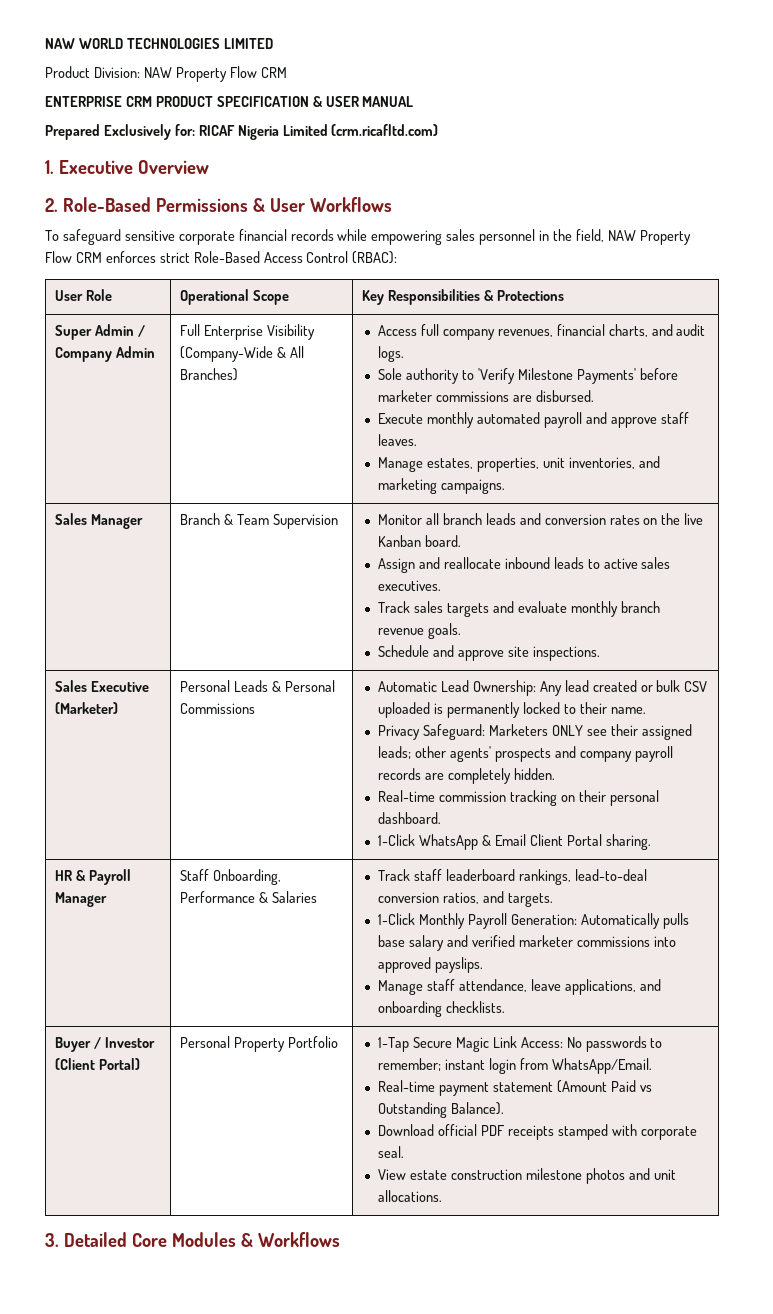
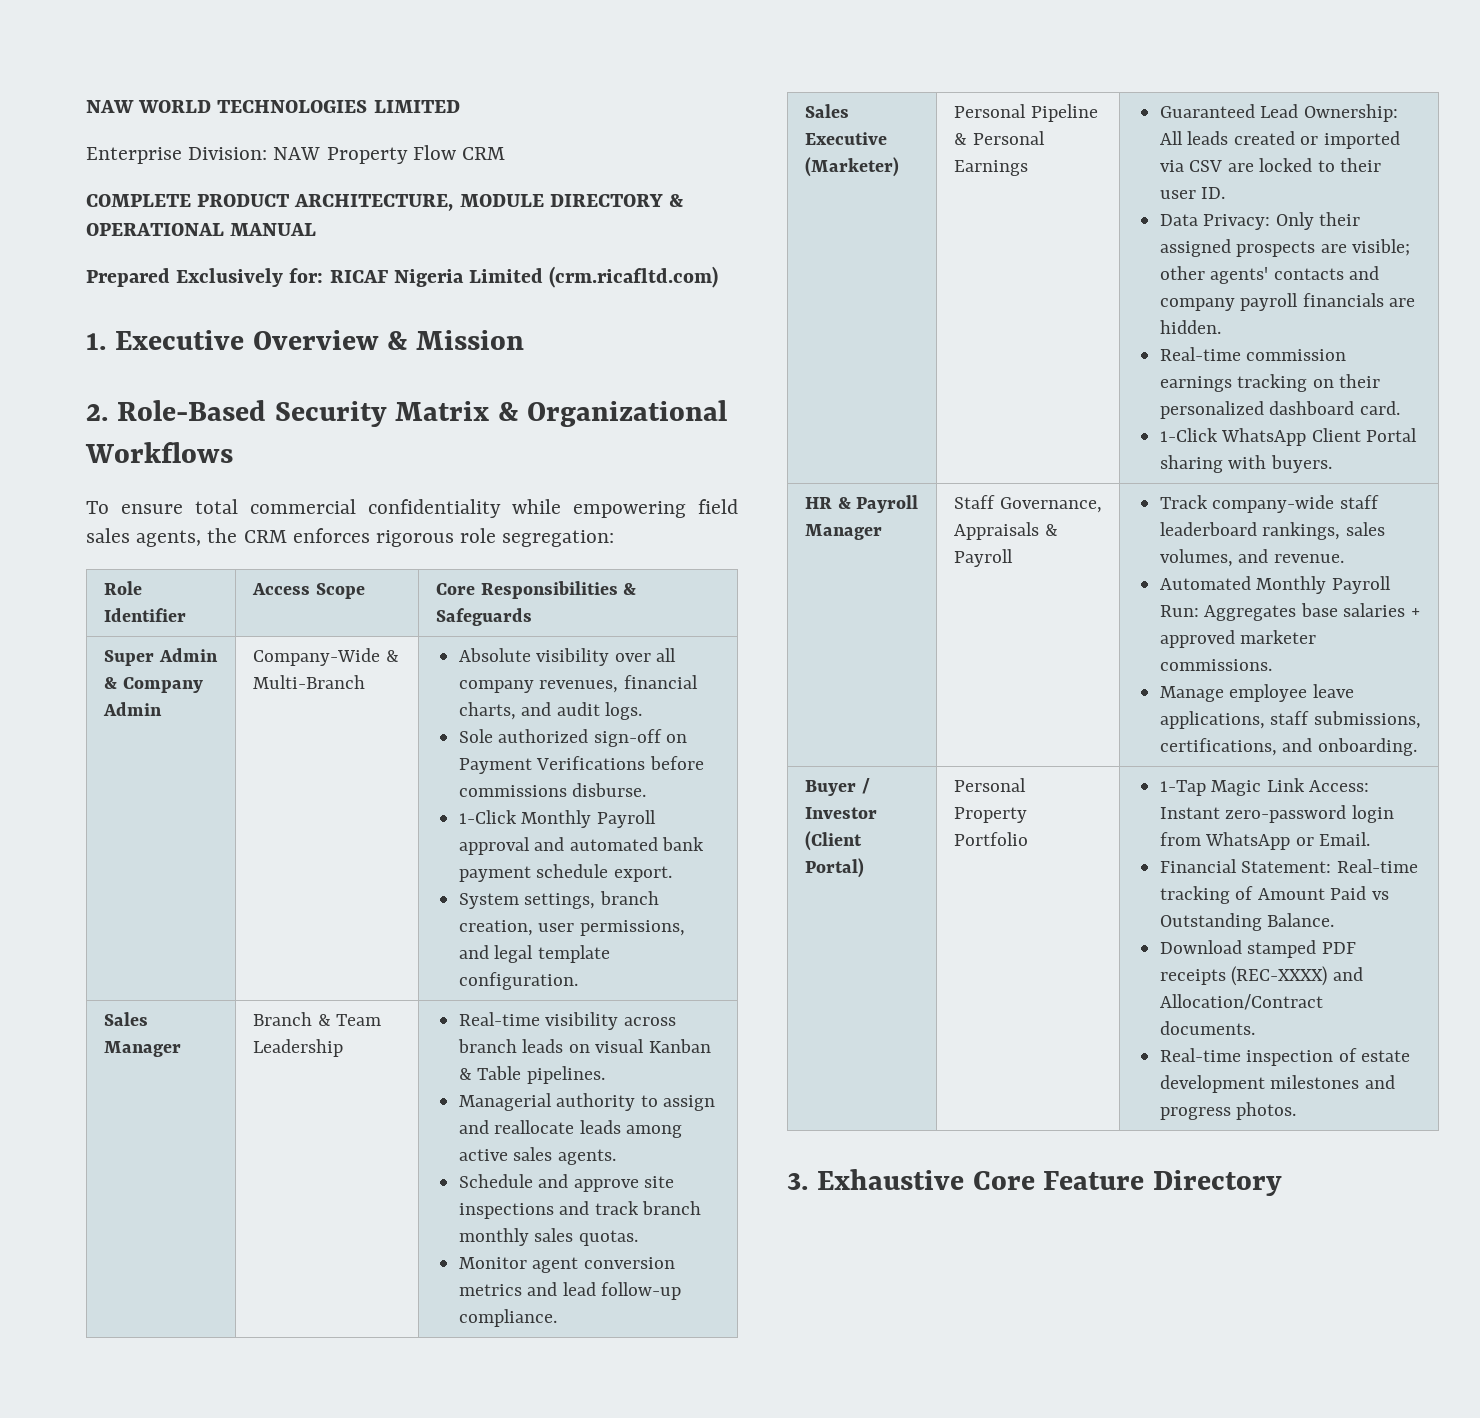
- Product Division: NAW Property Flow CRM
+ Enterprise Division: NAW Property Flow CRM
- ENTERPRISE CRM PRODUCT SPECIFICATION & USER MANUAL
+ COMPLETE PRODUCT ARCHITECTURE, MODULE DIRECTORY & OPERATIONAL MANUAL
- 1. Executive Overview
+ 1. Executive Overview & Mission
- 2. Role-Based Permissions & User Workflows
- To safeguard sensitive corporate financial records while empowering sales personnel in the field, NAW Property Flow CRM enforces strict Role-Based Access Control (RBAC):
- User Role | Operational Scope | Key Responsibilities & Protections
+ 2. Role-Based Security Matrix & Organizational Workflows
+ To ensure total commercial confidentiality while empowering field sales agents, the CRM enforces rigorous role segregation:
+ Role Identifier | Access Scope | Core Responsibilities & Safeguards
- Super Admin / Company Admin
+ Super Admin & Company Admin
- Full Enterprise Visibility (Company-Wide & All Branches) | Access full company revenues, financial charts, and audit logs.
+ Company-Wide & Multi-Branch | Absolute visibility over all company revenues, financial charts, and audit logs.
- Sole authority to 'Verify Milestone Payments' before marketer commissions are disbursed.
- Execute monthly automated payroll and approve staff leaves.
- Manage estates, properties, unit inventories, and marketing campaigns.
+ Sole authorized sign-off on Payment Verifications before commissions disburse.
+ 1-Click Monthly Payroll approval and automated bank payment schedule export.
+ System settings, branch creation, user permissions, and legal template configuration.
- Branch & Team Supervision | Monitor all branch leads and conversion rates on the live Kanban board.
- Assign and reallocate inbound leads to active sales executives.
- Track sales targets and evaluate monthly branch revenue goals.
- Schedule and approve site inspections.
+ Branch & Team Leadership | Real-time visibility across branch leads on visual Kanban & Table pipelines.
+ Managerial authority to assign and reallocate leads among active sales agents.
+ Schedule and approve site inspections and track branch monthly sales quotas.
+ Monitor agent conversion metrics and lead follow-up compliance.
- Personal Leads & Personal Commissions | Automatic Lead Ownership: Any lead created or bulk CSV uploaded is permanently locked to their name.
- Privacy Safeguard: Marketers ONLY see their assigned leads; other agents' prospects and company payroll records are completely hidden.
+ Personal Pipeline & Personal Earnings | Guaranteed Lead Ownership: All leads created or imported via CSV are locked to their user ID.
+ Data Privacy: Only their assigned prospects are visible; other agents' contacts and company payroll financials are hidden.
- Real-time commission tracking on their personal dashboard.
+ Real-time commission earnings tracking on their personalized dashboard card.
- 1-Click WhatsApp & Email Client Portal sharing.
+ 1-Click WhatsApp Client Portal sharing with buyers.
- Staff Onboarding, Performance & Salaries | Track staff leaderboard rankings, lead-to-deal conversion ratios, and targets.
- 1-Click Monthly Payroll Generation: Automatically pulls base salary and verified marketer commissions into approved payslips.
- Manage staff attendance, leave applications, and onboarding checklists.
+ Staff Governance, Appraisals & Payroll | Track company-wide staff leaderboard rankings, sales volumes, and revenue.
+ Automated Monthly Payroll Run: Aggregates base salaries + approved marketer commissions.
+ Manage employee leave applications, staff submissions, certifications, and onboarding.
- 1-Tap Secure Magic Link Access: No passwords to remember; instant login from WhatsApp/Email.
- Real-time payment statement (Amount Paid vs Outstanding Balance).
+ 1-Tap Magic Link Access: Instant zero-password login from WhatsApp or Email.
+ Financial Statement: Real-time tracking of Amount Paid vs Outstanding Balance.
- Download official PDF receipts stamped with corporate seal.
- View estate construction milestone photos and unit allocations.
- 3. Detailed Core Modules & Workflows
+ Download stamped PDF receipts (REC-XXXX) and Allocation/Contract documents.
+ Real-time inspection of estate development milestones and progress photos.
+ 3. Exhaustive Core Feature Directory

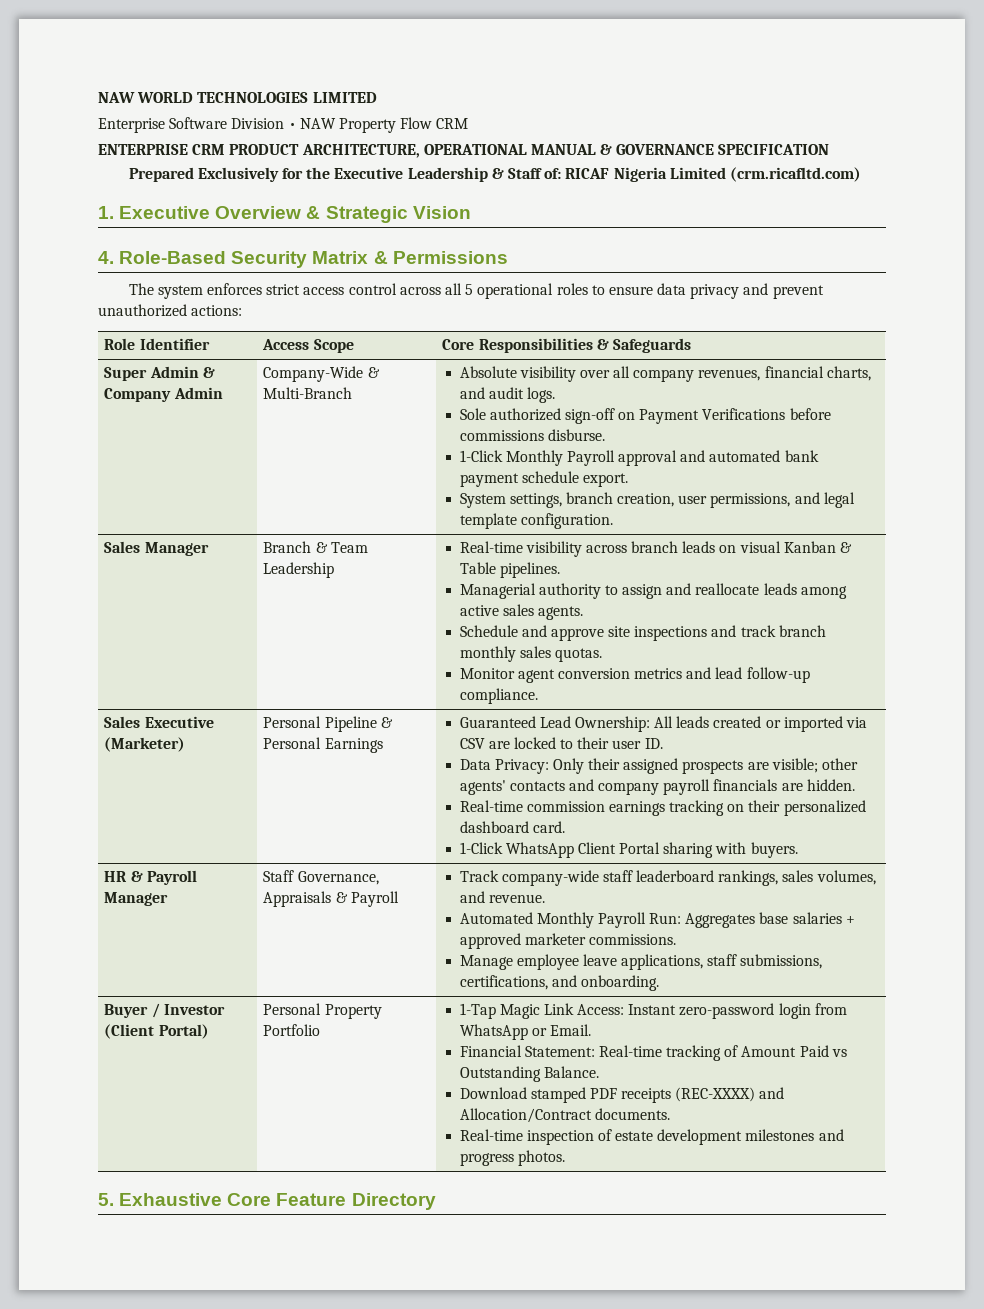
- Enterprise Division: NAW Property Flow CRM
+ Enterprise Software Division • NAW Property Flow CRM
- COMPLETE PRODUCT ARCHITECTURE, MODULE DIRECTORY & OPERATIONAL MANUAL
+ ENTERPRISE CRM PRODUCT ARCHITECTURE, OPERATIONAL MANUAL & GOVERNANCE SPECIFICATION
- Prepared Exclusively for: RICAF Nigeria Limited (crm.ricafltd.com)
+ Prepared Exclusively for the Executive Leadership & Staff of: RICAF Nigeria Limited (crm.ricafltd.com)
- 1. Executive Overview & Mission
- 2. Role-Based Security Matrix & Organizational Workflows
- To ensure total commercial confidentiality while empowering field sales agents, the CRM enforces rigorous role segregation:
+ 1. Executive Overview & Strategic Vision
+ 4. Role-Based Security Matrix & Permissions
+ The system enforces strict access control across all 5 operational roles to ensure data privacy and prevent unauthorized actions:
- 3. Exhaustive Core Feature Directory
+ 5. Exhaustive Core Feature Directory

